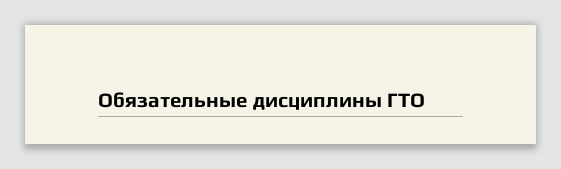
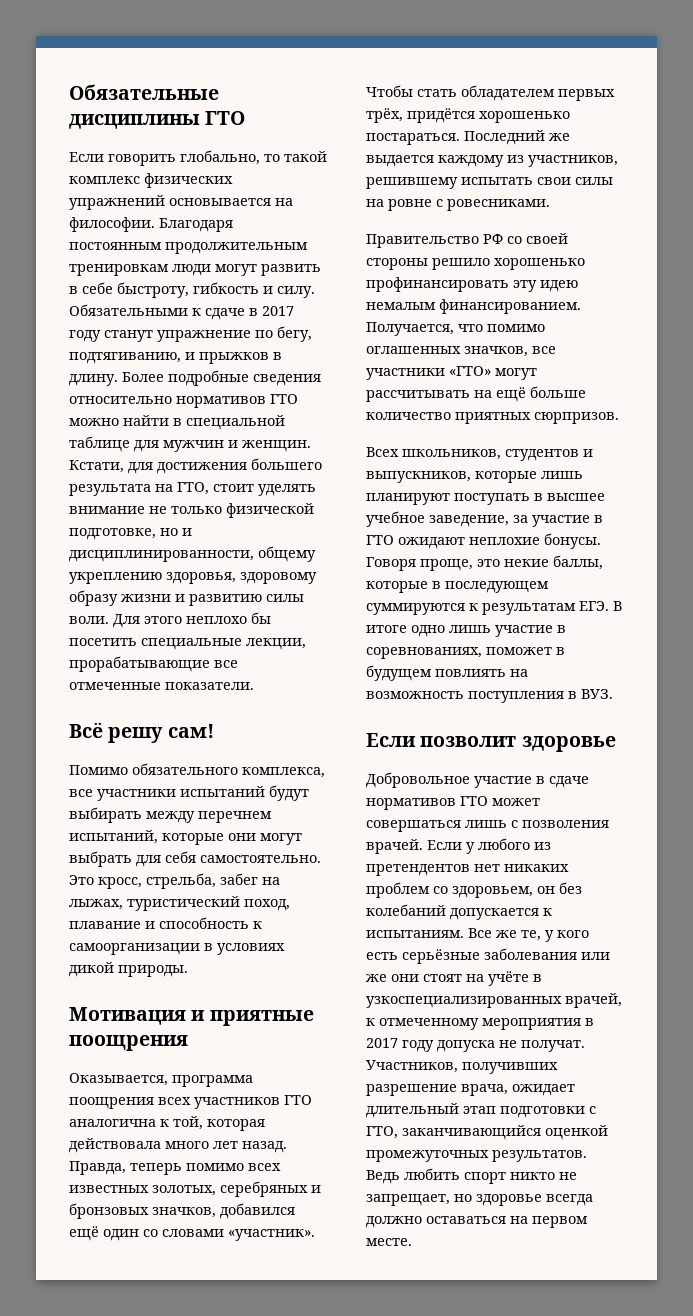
+ Если говорить глобально, то такой комплекс физических упражнений основывается на философии. Благодаря постоянным продолжительным тренировкам люди могут развить в себе быстроту, гибкость и силу. Обязательными к сдаче в 2017 году станут упражнение по бегу, подтягиванию, и прыжков в длину. Более подробные сведения относительно нормативов ГТО можно найти в специальной таблице для мужчин и женщин. Кстати, для достижения большего результата на ГТО, стоит уделять внимание не только физической подготовке, но и дисциплинированности, общему укреплению здоровья, здоровому образу жизни и развитию силы воли. Для этого неплохо бы посетить специальные лекции, прорабатывающие все отмеченные показатели.
+ Всё решу сам!
+ Помимо обязательного комплекса, все участники испытаний будут выбирать между перечнем испытаний, которые они могут выбрать для себя самостоятельно. Это кросс, стрельба, забег на лыжах, туристический поход, плавание и способность к самоорганизации в условиях дикой природы.
+ Мотивация и приятные поощрения
+ Оказывается, программа поощрения всех участников ГТО аналогична к той, которая действовала много лет назад. Правда, теперь помимо всех известных золотых, серебряных и бронзовых значков, добавился ещё один со словами «участник». Чтобы стать обладателем первых трёх, придётся хорошенько постараться. Последний же выдается каждому из участников, решившему испытать свои силы на ровне с ровесниками.
+ Правительство РФ со своей стороны решило хорошенько профинансировать эту идею немалым финансированием. Получается, что помимо оглашенных значков, все участники «ГТО» могут рассчитывать на ещё больше количество приятных сюрпризов.
+ Всех школьников, студентов и выпускников, которые лишь планируют поступать в высшее учебное заведение, за участие в ГТО ожидают неплохие бонусы. Говоря проще, это некие баллы, которые в последующем суммируются к результатам ЕГЭ. В итоге одно лишь участие в соревнованиях, поможет в будущем повлиять на возможность поступления в ВУЗ.
+ Если позволит здоровье
+ Добровольное участие в сдаче нормативов ГТО может совершаться лишь с позволения врачей. Если у любого из претендентов нет никаких проблем со здоровьем, он без колебаний допускается к испытаниям. Все же те, у кого есть серьёзные заболевания или же они стоят на учёте в узкоспециализированных врачей, к отмеченному мероприятия в 2017 году допуска не получат. Участников, получивших разрешение врача, ожидает длительный этап подготовки с ГТО, заканчивающийся оценкой промежуточных результатов. Ведь любить спорт никто не запрещает, но здоровье всегда должно оставаться на первом месте.

